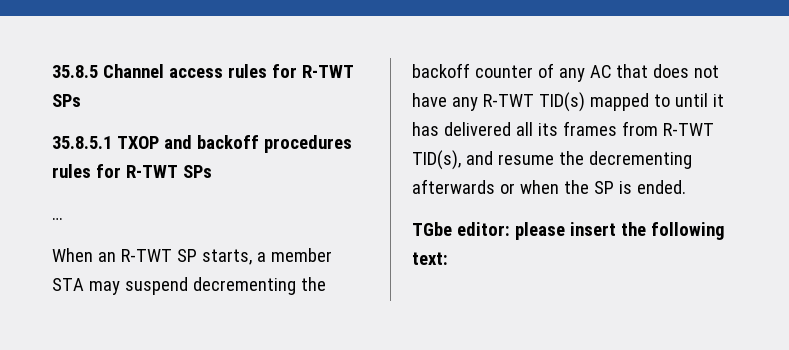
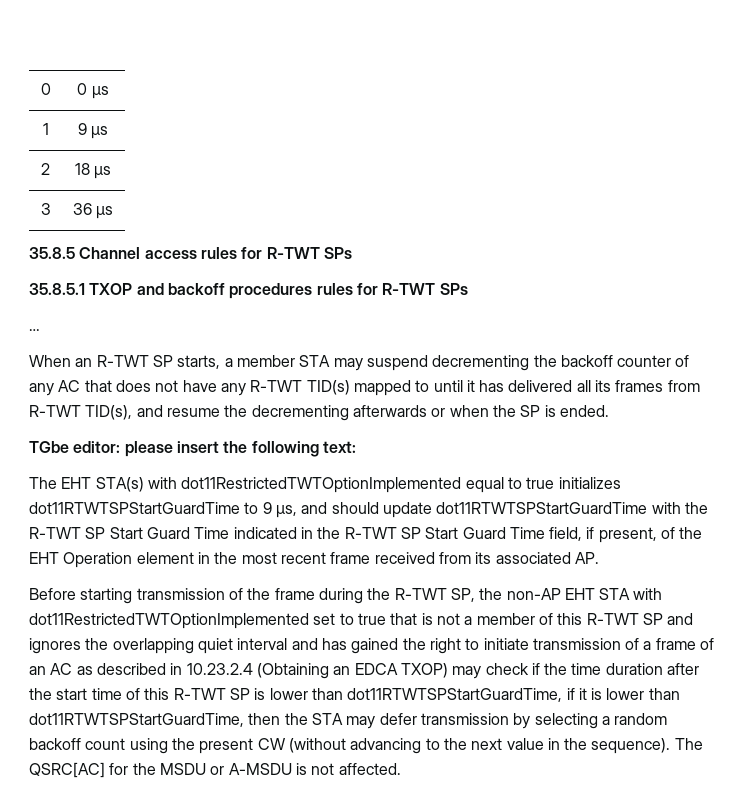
+ 0 | 0 µs
+ 1 | 9 µs
+ 2 | 18 µs
+ 3 | 36 µs
+ The EHT STA(s) with dot11RestrictedTWTOptionImplemented equal to true initializes dot11RTWTSPStartGuardTime to 9 µs, and should update dot11RTWTSPStartGuardTime with the R-TWT SP Start Guard Time indicated in the R-TWT SP Start Guard Time field, if present, of the EHT Operation element in the most recent frame received from its associated AP.
+ Before starting transmission of the frame during the R-TWT SP, the non-AP EHT STA with dot11RestrictedTWTOptionImplemented set to true that is not a member of this R-TWT SP and ignores the overlapping quiet interval and has gained the right to initiate transmission of a frame of an AC as described in 10.23.2.4 (Obtaining an EDCA TXOP) may check if the time duration after the start time of this R-TWT SP is lower than dot11RTWTSPStartGuardTime, if it is lower than dot11RTWTSPStartGuardTime, then the STA may defer transmission by selecting a random backoff count using the present CW (without advancing to the next value in the sequence). The QSRC[AC] for the MSDU or A-MSDU is not affected.

